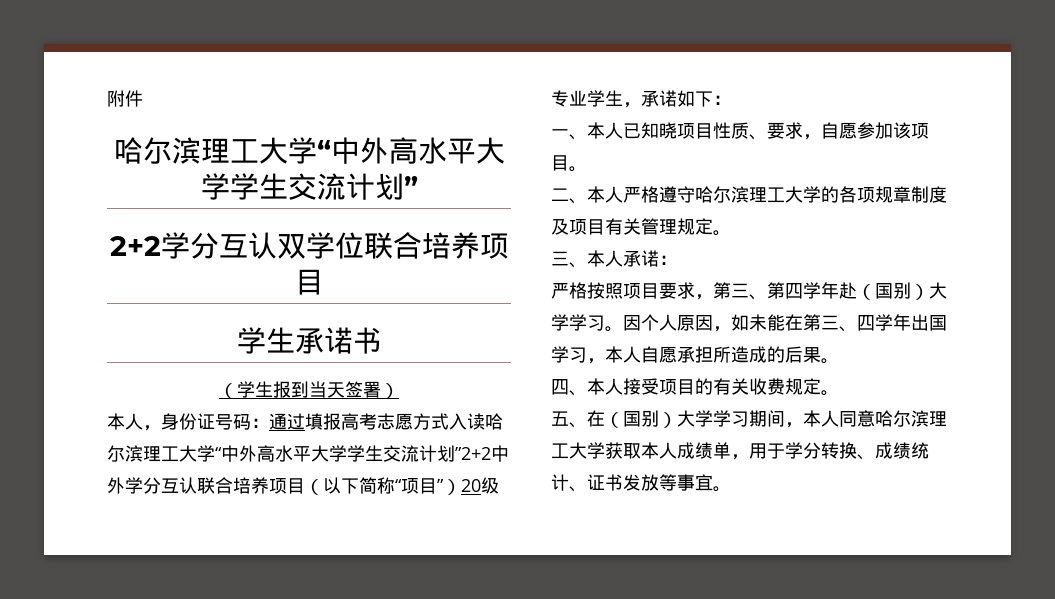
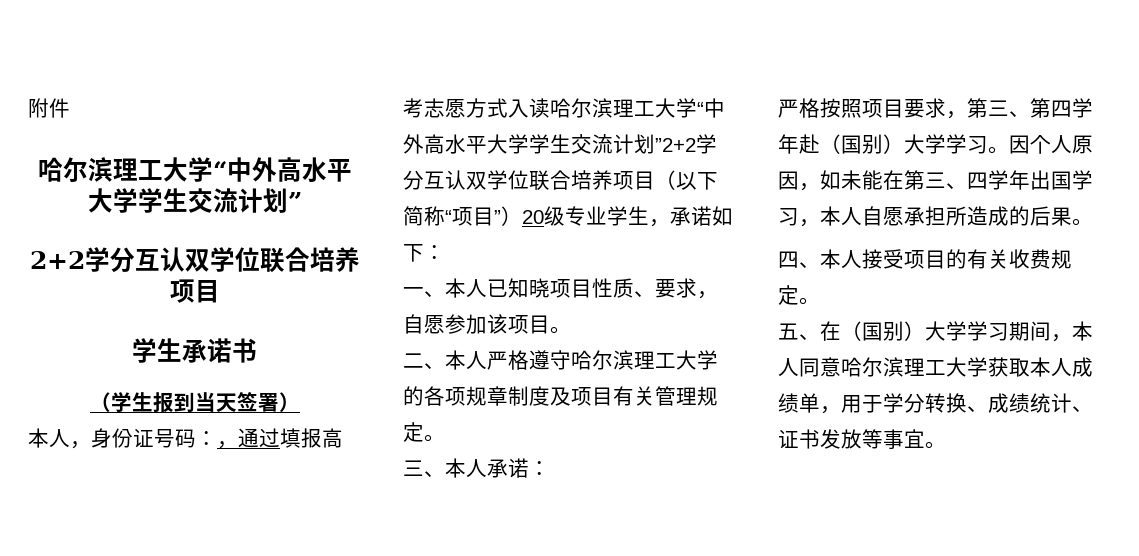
- 本人，身份证号码：通过填报高考志愿方式入读哈尔滨理工大学“中外高水平大学学生交流计划”2+2中外学分互认联合培养项目（以下简称“项目”）20级专业学生，承诺如下：
+ 本人，身份证号码：，通过填报高考志愿方式入读哈尔滨理工大学“中外高水平大学学生交流计划”2+2学分互认双学位联合培养项目（以下简称“项目”）20级专业学生，承诺如下：

